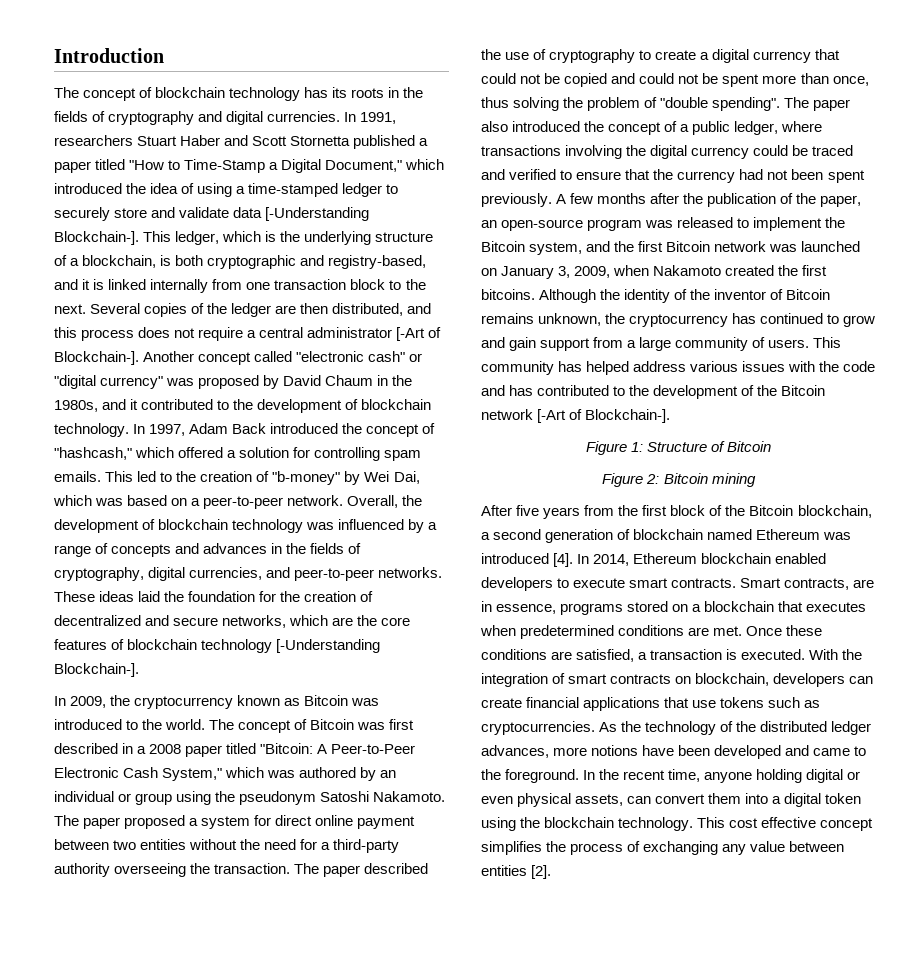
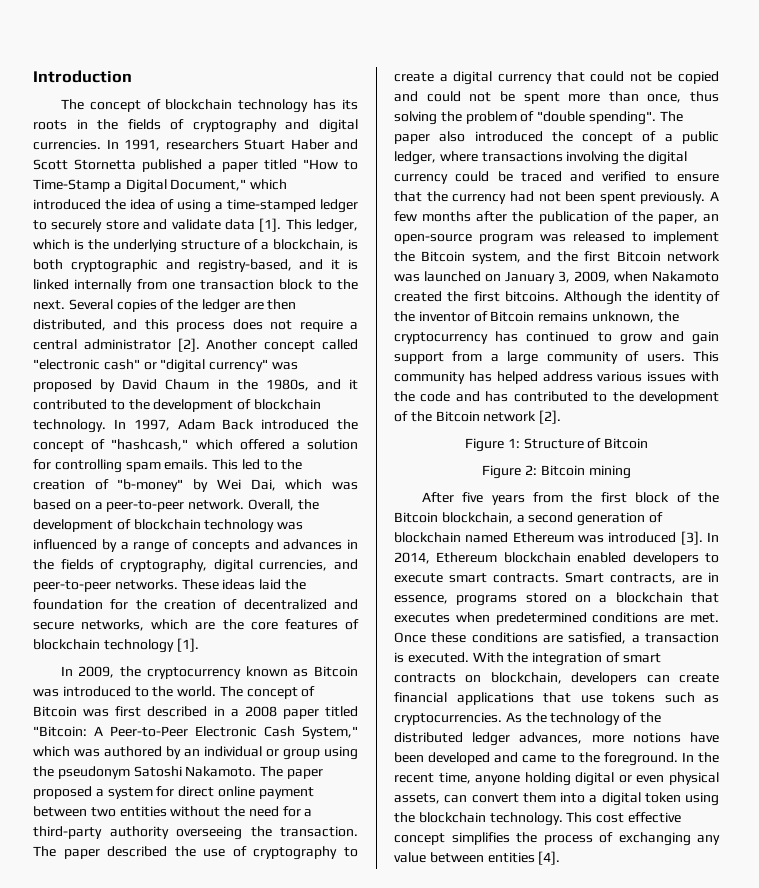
- In 1991, researchers Stuart Haber and Scott Stornetta published a paper titled "How to Time-Stamp a Digital Document," which introduced the idea of using a time-stamped ledger to securely store and validate data [-Understanding Blockchain-].
+ In 1991, researchers Stuart Haber and Scott Stornetta published a paper titled "How to Time-Stamp a Digital Document," which introduced the idea of using a time-stamped ledger to securely store and validate data [1].
- Several copies of the ledger are then distributed, and this process does not require a central administrator [-Art of Blockchain-].
+ Several copies of the ledger are then distributed, and this process does not require a central administrator [2].
- These ideas laid the foundation for the creation of decentralized and secure networks, which are the core features of blockchain technology [-Understanding Blockchain-].
+ These ideas laid the foundation for the creation of decentralized and secure networks, which are the core features of blockchain technology [1].
- This community has helped address various issues with the code and has contributed to the development of the Bitcoin network [-Art of Blockchain-].
+ This community has helped address various issues with the code and has contributed to the development of the Bitcoin network [2].
- After five years from the first block of the Bitcoin blockchain, a second generation of blockchain named Ethereum was introduced [4].
+ After five years from the first block of the Bitcoin blockchain, a second generation of blockchain named Ethereum was introduced [3].
- This cost effective concept simplifies the process of exchanging any value between entities [2].
+ This cost effective concept simplifies the process of exchanging any value between entities [4].

